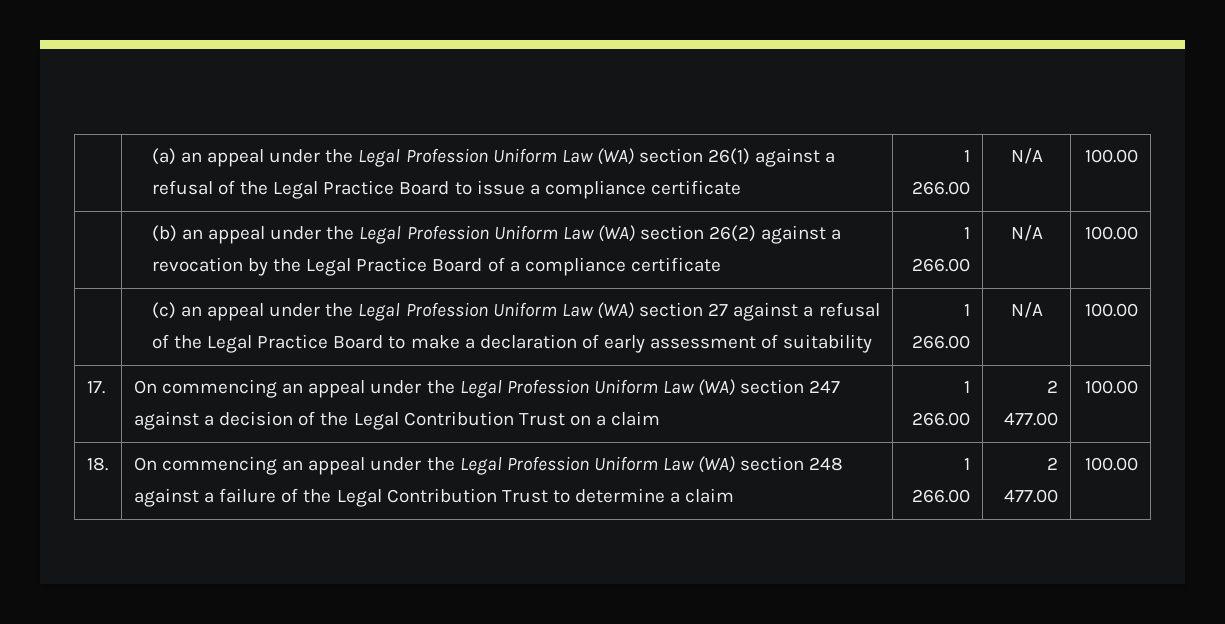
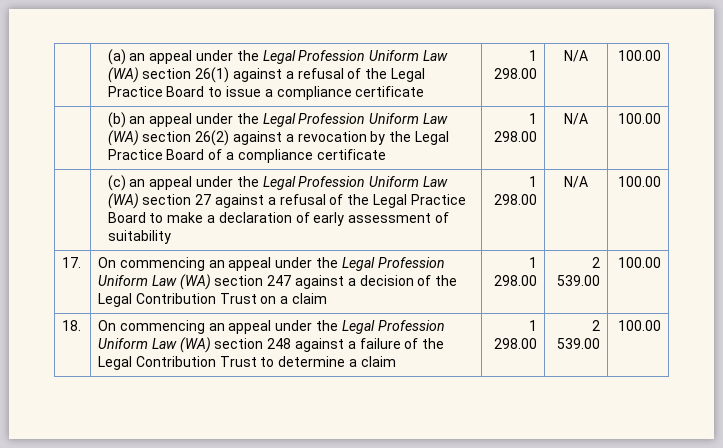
- | (a) an appeal under the Legal Profession Uniform Law (WA) section 26(1) against a refusal of the Legal Practice Board to issue a compliance certificate | 1 266.00 | N/A | 100.00
+ | (a) an appeal under the Legal Profession Uniform Law (WA) section 26(1) against a refusal of the Legal Practice Board to issue a compliance certificate | 1 298.00 | N/A | 100.00
- | (b) an appeal under the Legal Profession Uniform Law (WA) section 26(2) against a revocation by the Legal Practice Board of a compliance certificate | 1 266.00 | N/A | 100.00
+ | (b) an appeal under the Legal Profession Uniform Law (WA) section 26(2) against a revocation by the Legal Practice Board of a compliance certificate | 1 298.00 | N/A | 100.00
- | (c) an appeal under the Legal Profession Uniform Law (WA) section 27 against a refusal of the Legal Practice Board to make a declaration of early assessment of suitability | 1 266.00 | N/A | 100.00
+ | (c) an appeal under the Legal Profession Uniform Law (WA) section 27 against a refusal of the Legal Practice Board to make a declaration of early assessment of suitability | 1 298.00 | N/A | 100.00
- 17. | On commencing an appeal under the Legal Profession Uniform Law (WA) section 247 against a decision of the Legal Contribution Trust on a claim | 1 266.00 | 2 477.00 | 100.00
+ 17. | On commencing an appeal under the Legal Profession Uniform Law (WA) section 247 against a decision of the Legal Contribution Trust on a claim | 1 298.00 | 2 539.00 | 100.00
- 18. | On commencing an appeal under the Legal Profession Uniform Law (WA) section 248 against a failure of the Legal Contribution Trust to determine a claim | 1 266.00 | 2 477.00 | 100.00
+ 18. | On commencing an appeal under the Legal Profession Uniform Law (WA) section 248 against a failure of the Legal Contribution Trust to determine a claim | 1 298.00 | 2 539.00 | 100.00

